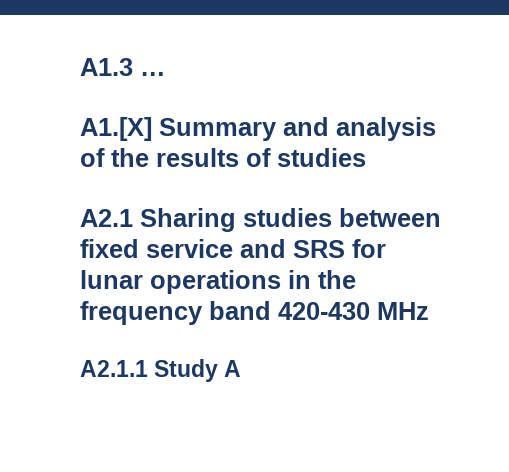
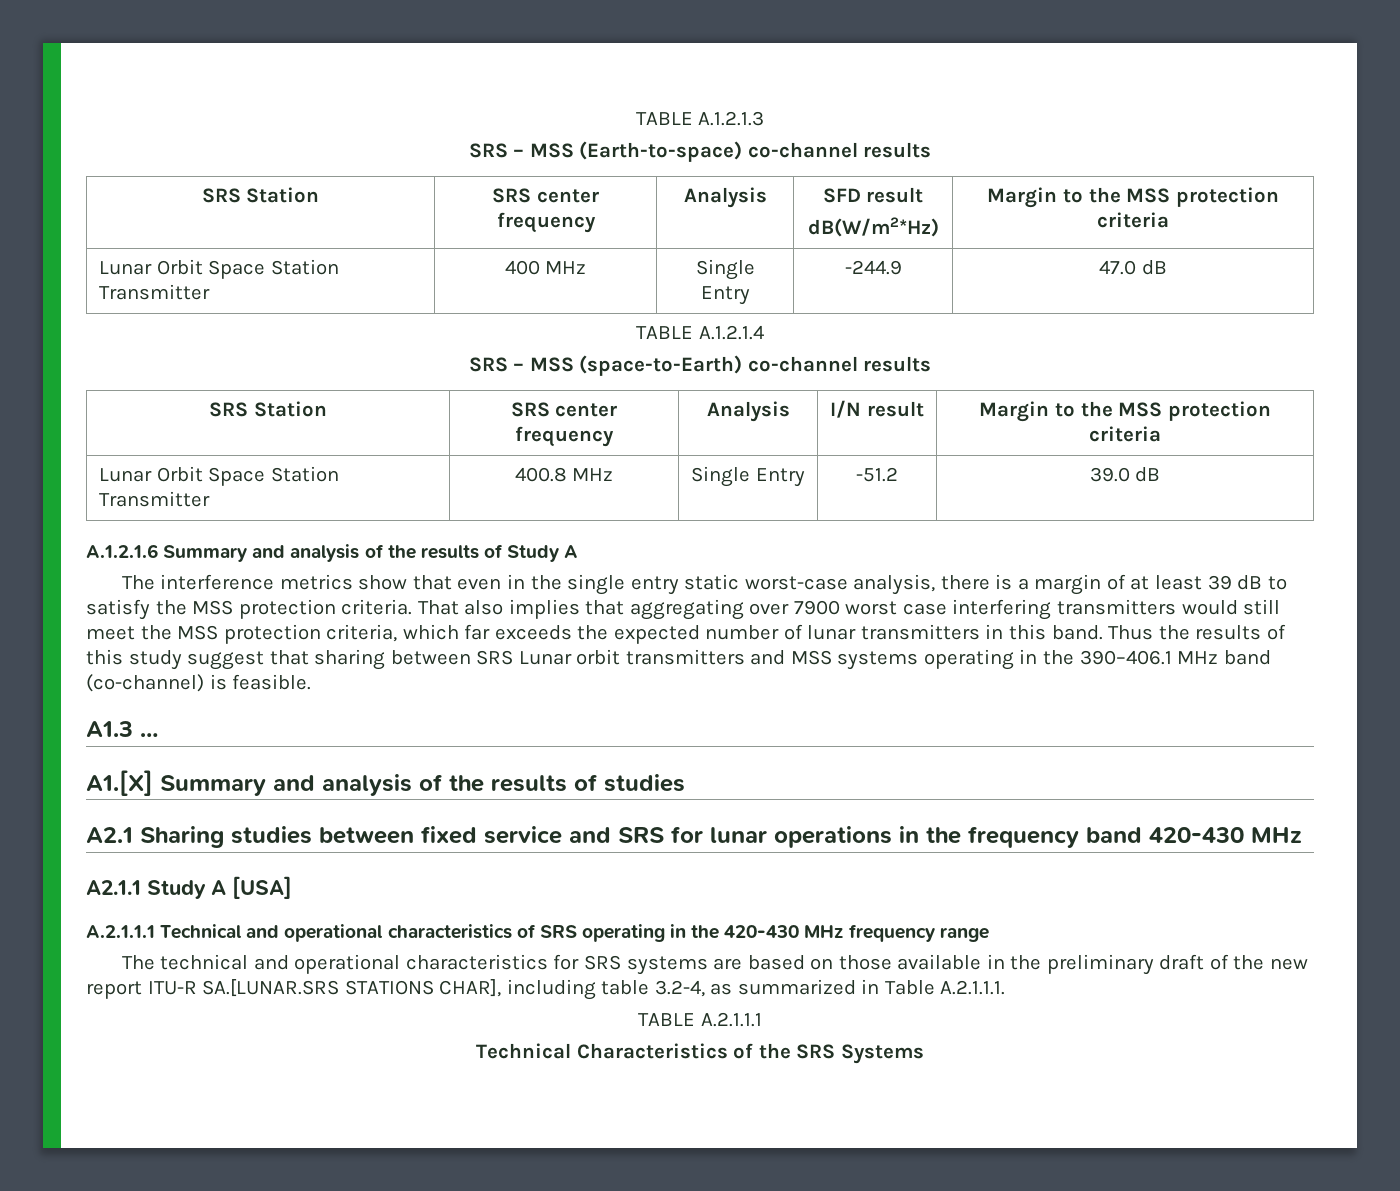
+ TABLE A.1.2.1.3
+ SRS – MSS (Earth-to-space) co-channel results
+ SRS Station | SRS center frequency | Analysis | SFD result
+ dB(W/m2*Hz) | Margin to the MSS protection criteria
+ Lunar Orbit Space Station Transmitter | 400 MHz | Single Entry | -244.9 | 47.0 dB
+ TABLE A.1.2.1.4
+ SRS – MSS (space-to-Earth) co-channel results
+ SRS Station | SRS center frequency | Analysis | I/N result | Margin to the MSS protection criteria
+ Lunar Orbit Space Station Transmitter | 400.8 MHz | Single Entry | -51.2 | 39.0 dB
+ A.1.2.1.6 Summary and analysis of the results of Study A
+ The interference metrics show that even in the single entry static worst-case analysis, there is a margin of at least 39 dB to satisfy the MSS protection criteria. That also implies that aggregating over 7900 worst case interfering transmitters would still meet the MSS protection criteria, which far exceeds the expected number of lunar transmitters in this band. Thus the results of this study suggest that sharing between SRS Lunar orbit transmitters and MSS systems operating in the 390–406.1 MHz band (co-channel) is feasible.
- A2.1.1 Study A
+ A2.1.1 Study A [USA]
+ A.2.1.1.1 Technical and operational characteristics of SRS operating in the 420-430 MHz frequency range
+ The technical and operational characteristics for SRS systems are based on those available in the preliminary draft of the new report ITU-R SA.[LUNAR.SRS STATIONS CHAR], including table 3.2-4, as summarized in Table A.2.1.1.1.
+ TABLE A.2.1.1.1
+ Technical Characteristics of the SRS Systems

